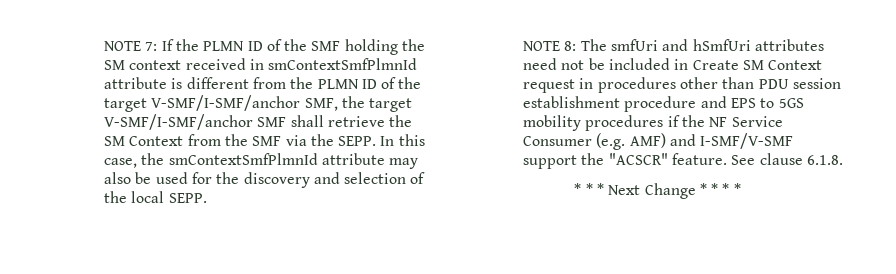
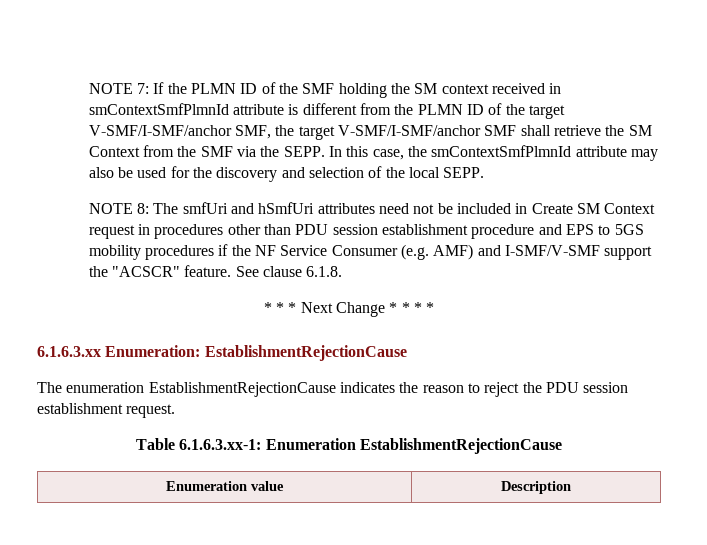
+ 6.1.6.3.xx Enumeration: EstablishmentRejectionCause
+ The enumeration EstablishmentRejectionCause indicates the reason to reject the PDU session establishment request.
+ Table 6.1.6.3.xx-1: Enumeration EstablishmentRejectionCause
+ Enumeration value | Description

